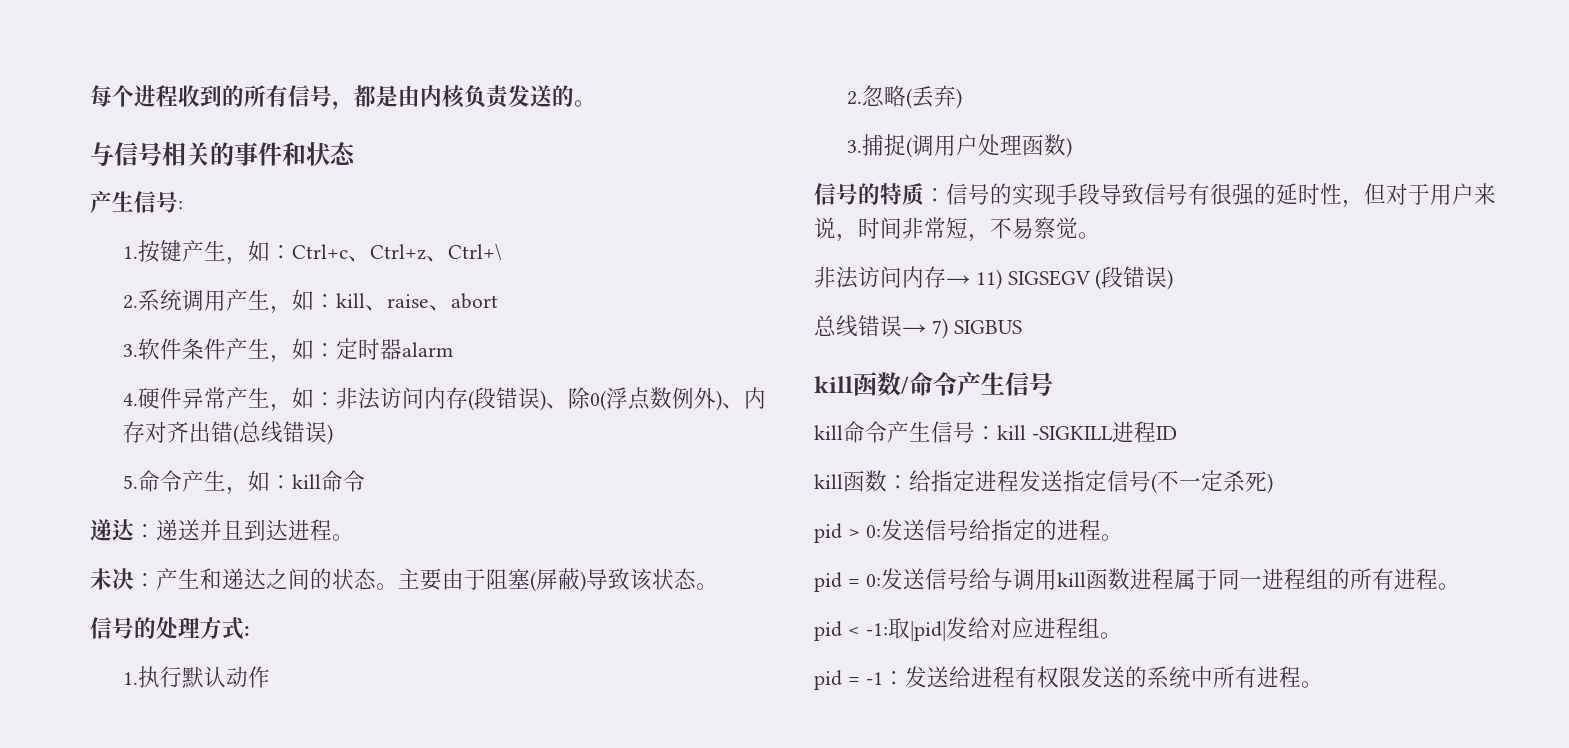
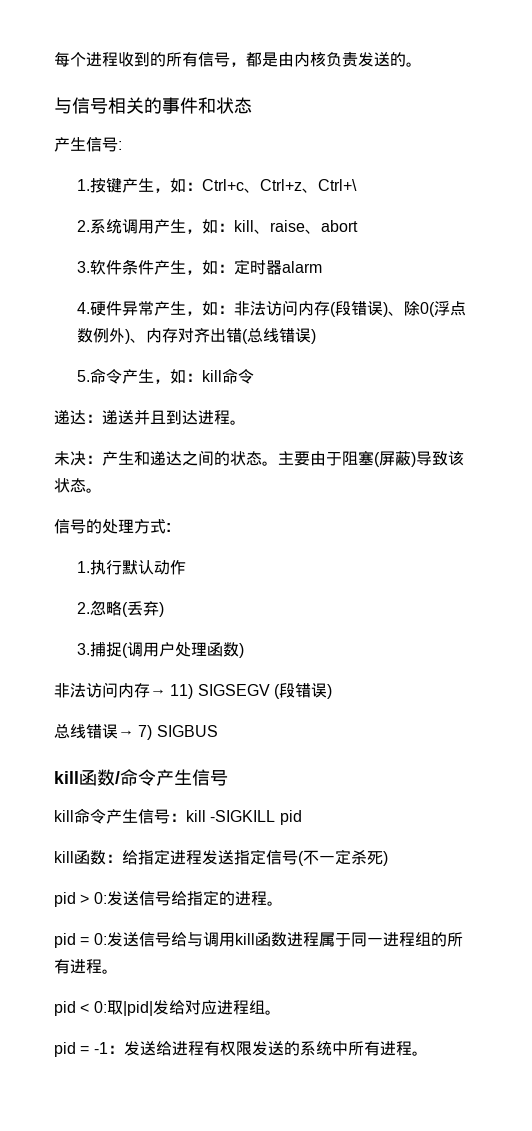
- 信号的特质：信号的实现手段导致信号有很强的延时性，但对于用户来说，时间非常短，不易察觉。
- kill命令产生信号：kill -SIGKILL进程ID
+ kill命令产生信号：kill -SIGKILL pid
- pid < -1:取|pid|发给对应进程组。
+ pid < 0:取|pid|发给对应进程组。

